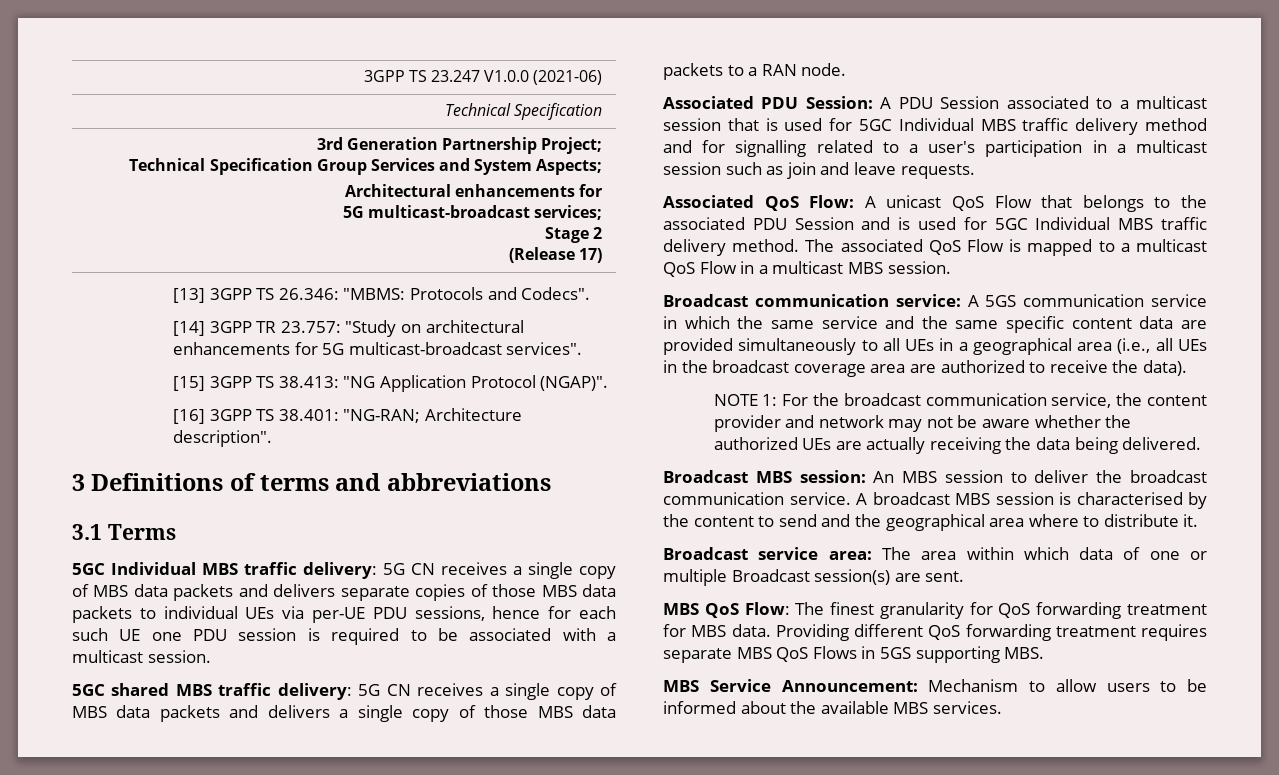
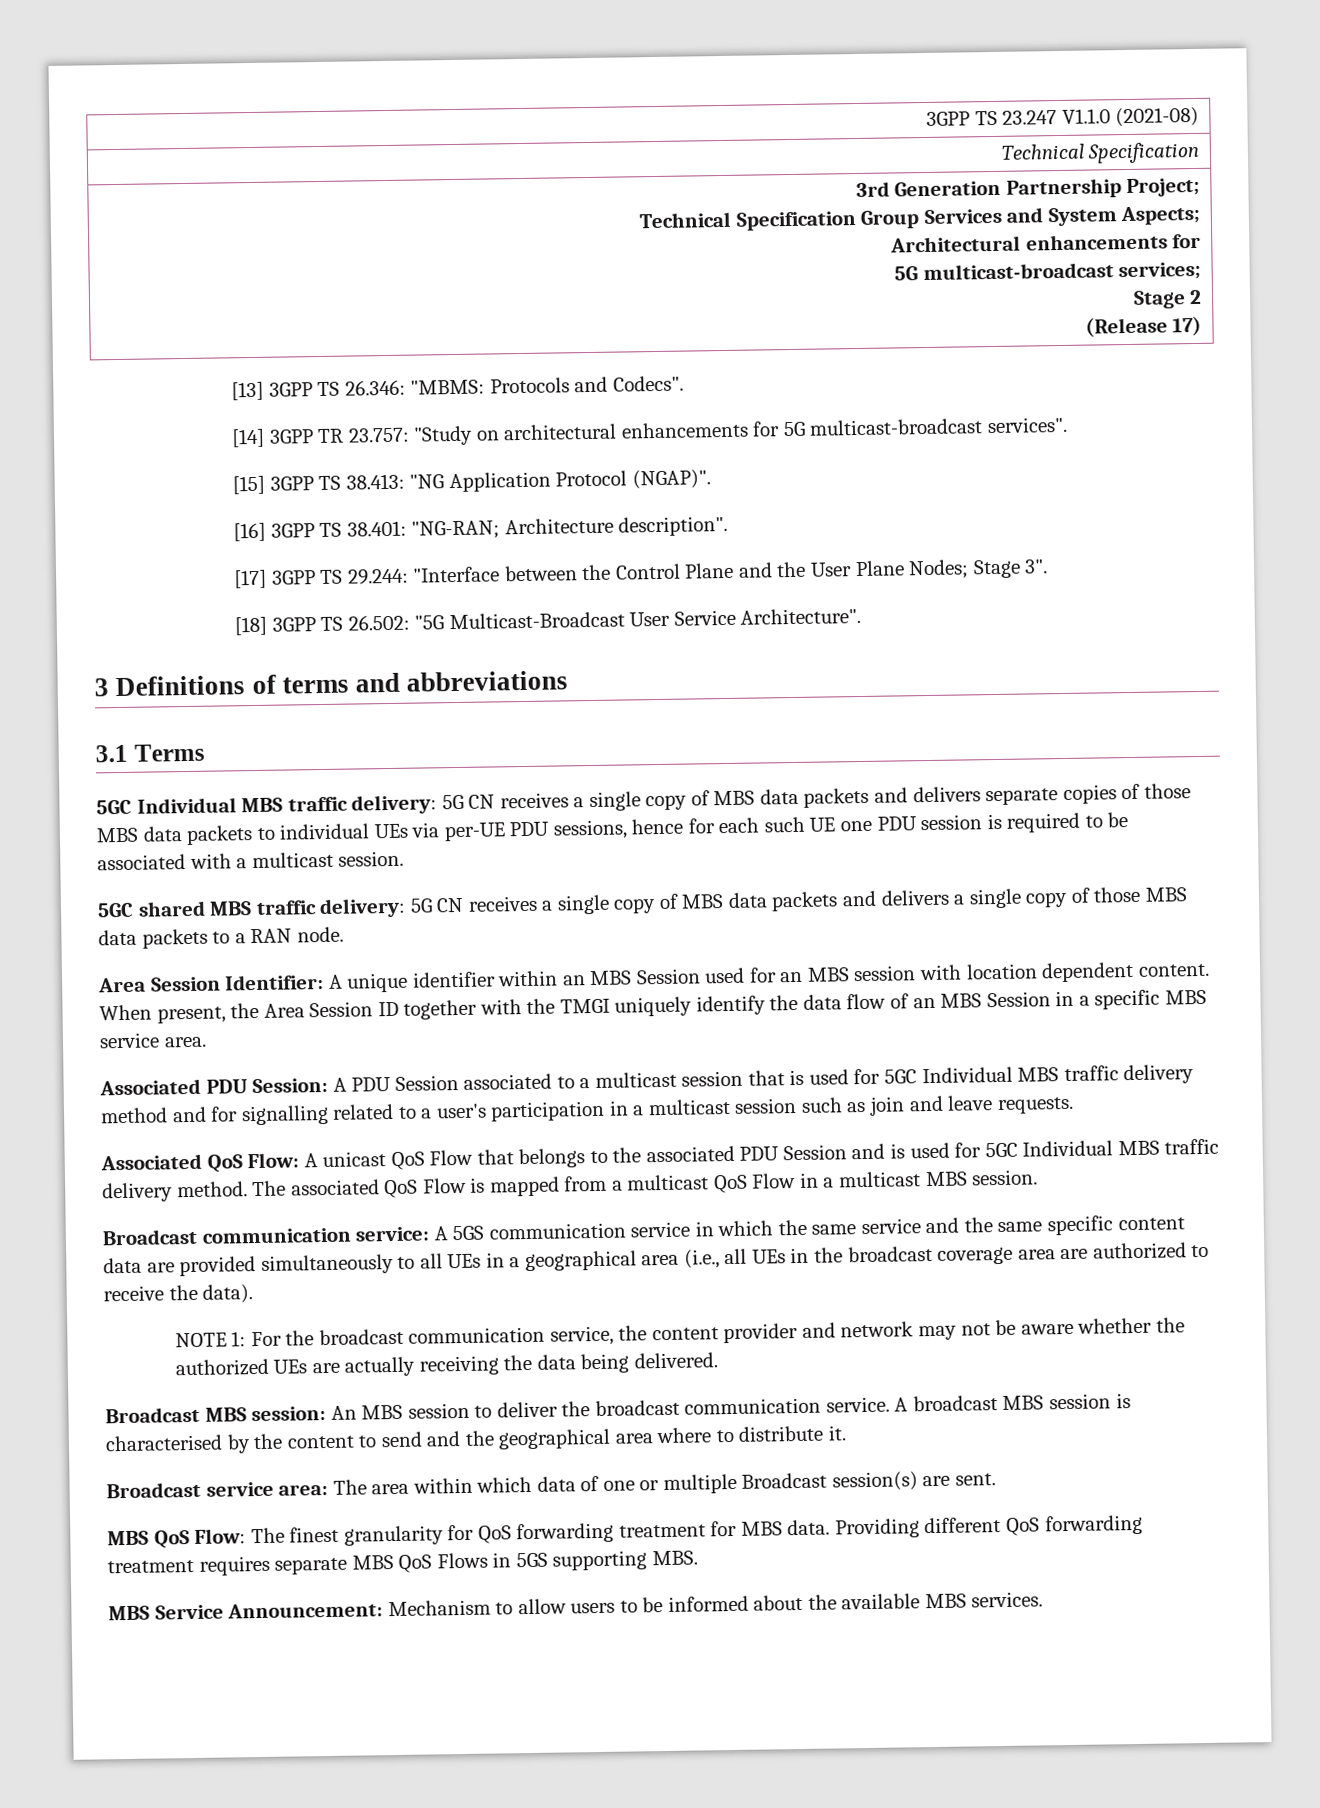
- 3GPP TS 23.247 V1.0.0 (2021-06)
+ 3GPP TS 23.247 V1.1.0 (2021-08)
+ [17] 3GPP TS 29.244: "Interface between the Control Plane and the User Plane Nodes; Stage 3".
+ [18] 3GPP TS 26.502: "5G Multicast-Broadcast User Service Architecture".
+ Area Session Identifier: A unique identifier within an MBS Session used for an MBS session with location dependent content. When present, the Area Session ID together with the TMGI uniquely identify the data flow of an MBS Session in a specific MBS service area.
- The associated QoS Flow is mapped to a multicast QoS Flow in a multicast MBS session.
+ The associated QoS Flow is mapped from a multicast QoS Flow in a multicast MBS session.

